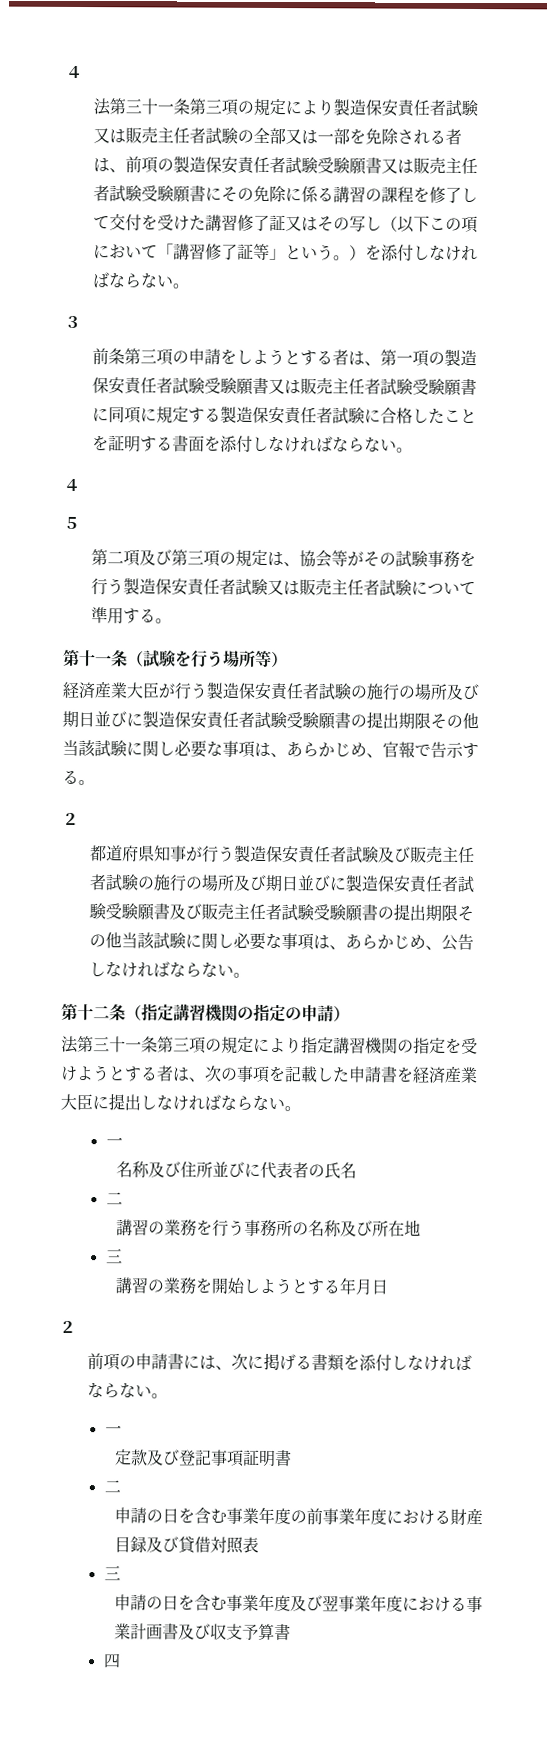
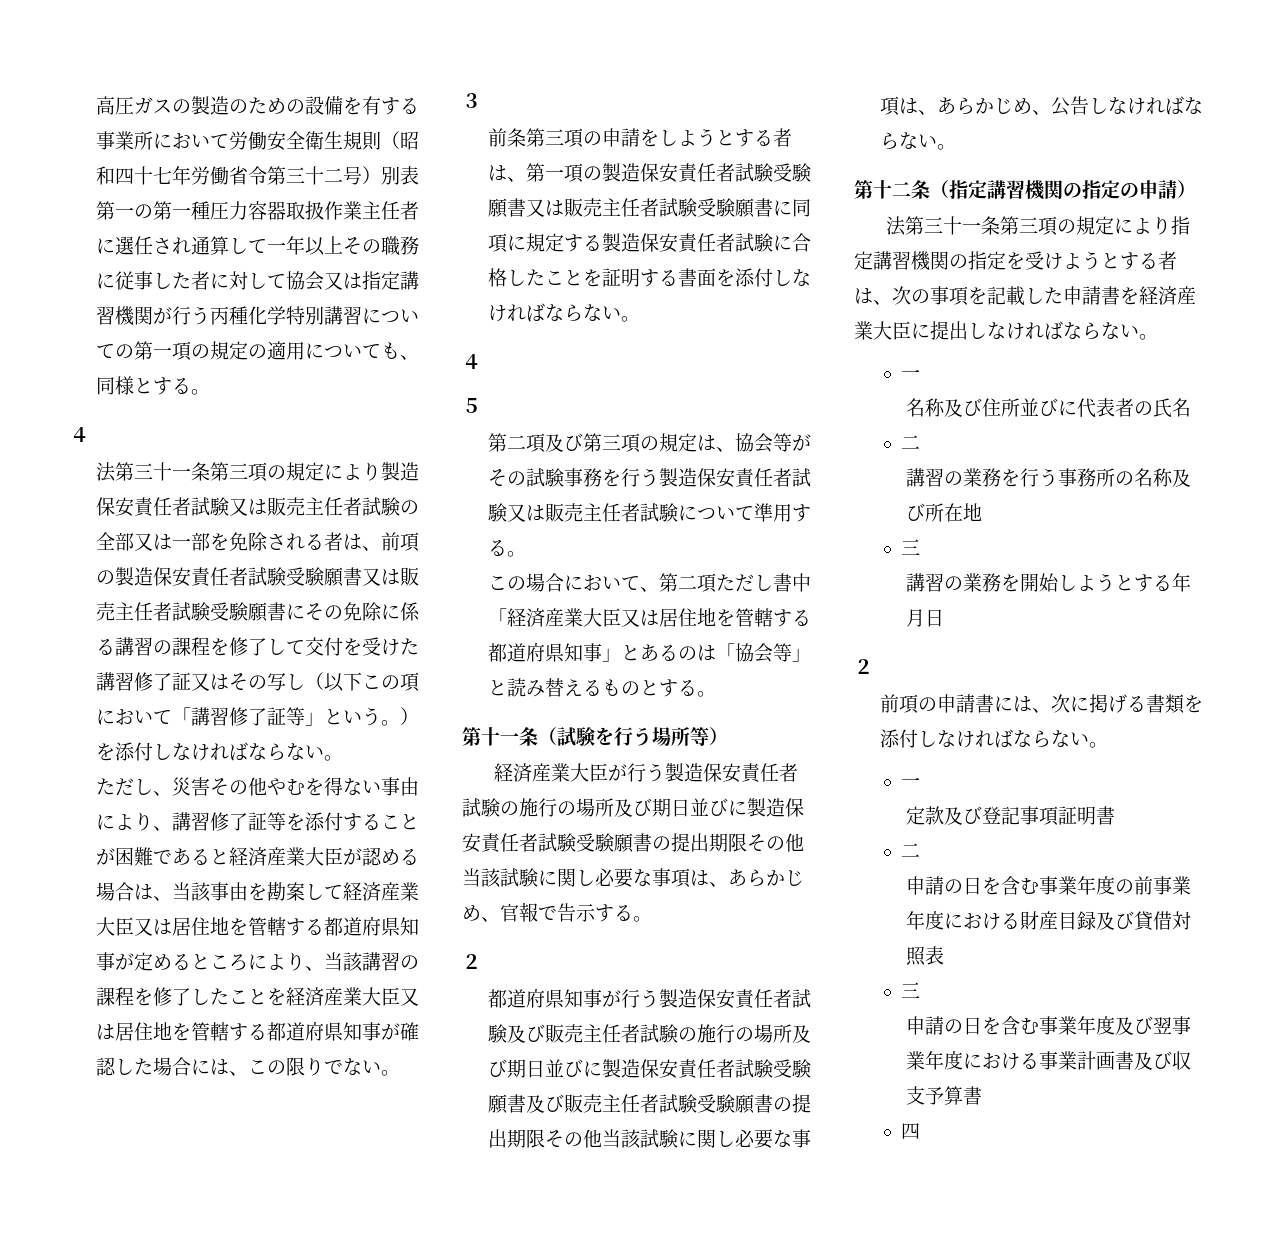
+ 高圧ガスの製造のための設備を有する事業所において労働安全衛生規則（昭和四十七年労働省令第三十二号）別表第一の第一種圧力容器取扱作業主任者に選任され通算して一年以上その職務に従事した者に対して協会又は指定講習機関が行う丙種化学特別講習についての第一項の規定の適用についても、同様とする。
+ ただし、災害その他やむを得ない事由により、講習修了証等を添付することが困難であると経済産業大臣が認める場合は、当該事由を勘案して経済産業大臣又は居住地を管轄する都道府県知事が定めるところにより、当該講習の課程を修了したことを経済産業大臣又は居住地を管轄する都道府県知事が確認した場合には、この限りでない。
+ この場合において、第二項ただし書中「経済産業大臣又は居住地を管轄する都道府県知事」とあるのは「協会等」と読み替えるものとする。

